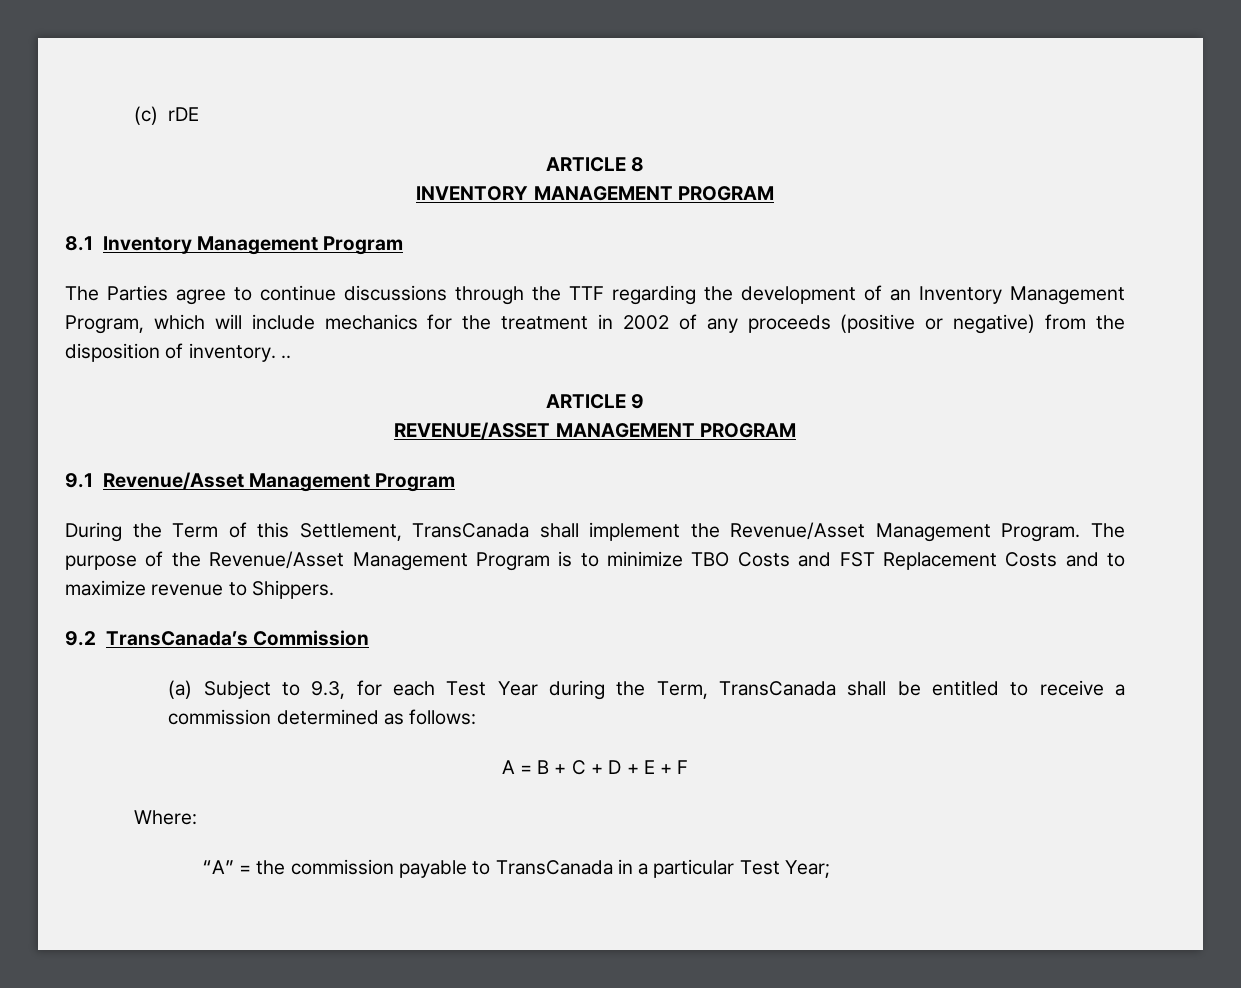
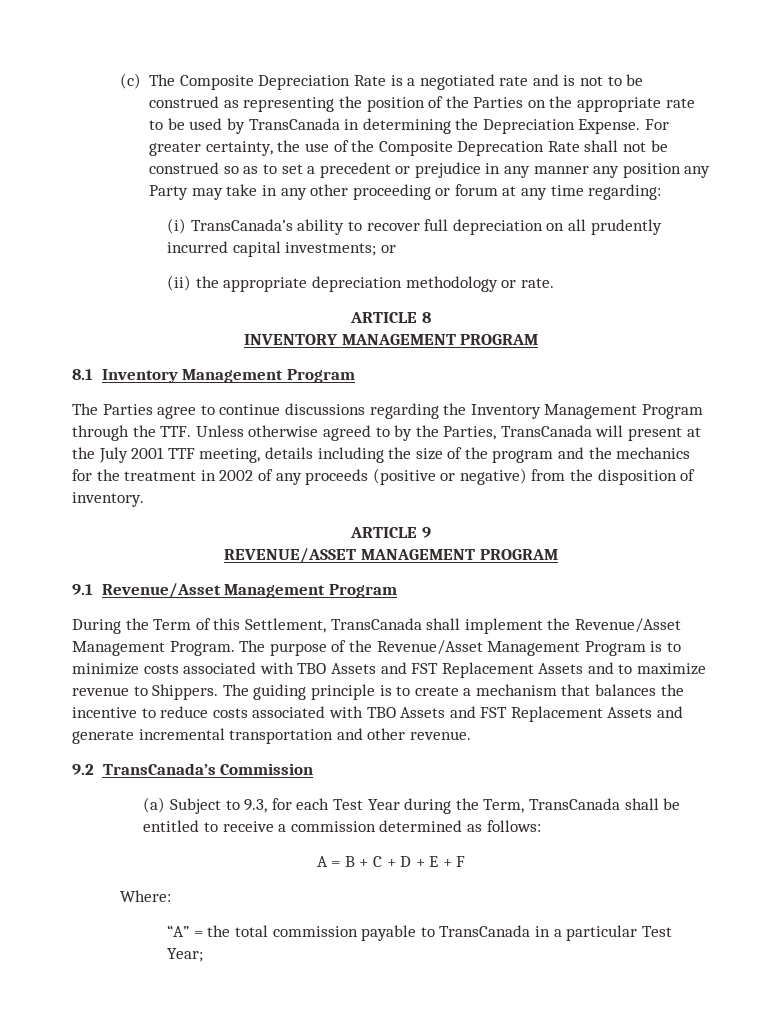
- (c) rDE
+ (c) The Composite Depreciation Rate is a negotiated rate and is not to be construed as representing the position of the Parties on the appropriate rate to be used by TransCanada in determining the Depreciation Expense. For greater certainty, the use of the Composite Deprecation Rate shall not be construed so as to set a precedent or prejudice in any manner any position any Party may take in any other proceeding or forum at any time regarding:
+ (i) TransCanada’s ability to recover full depreciation on all prudently incurred capital investments; or
+ (ii) the appropriate depreciation methodology or rate.
- The Parties agree to continue discussions through the TTF regarding the development of an Inventory Management Program, which will include mechanics for the treatment in 2002 of any proceeds (positive or negative) from the disposition of inventory. ..
+ The Parties agree to continue discussions regarding the Inventory Management Program through the TTF. Unless otherwise agreed to by the Parties, TransCanada will present at the July 2001 TTF meeting, details including the size of the program and the mechanics for the treatment in 2002 of any proceeds (positive or negative) from the disposition of inventory.
- The purpose of the Revenue/Asset Management Program is to minimize TBO Costs and FST Replacement Costs and to maximize revenue to Shippers.
+ The purpose of the Revenue/Asset Management Program is to minimize costs associated with TBO Assets and FST Replacement Assets and to maximize revenue to Shippers. The guiding principle is to create a mechanism that balances the incentive to reduce costs associated with TBO Assets and FST Replacement Assets and generate incremental transportation and other revenue.
- “A” = the commission payable to TransCanada in a particular Test Year;
+ “A” = the total commission payable to TransCanada in a particular Test Year;

